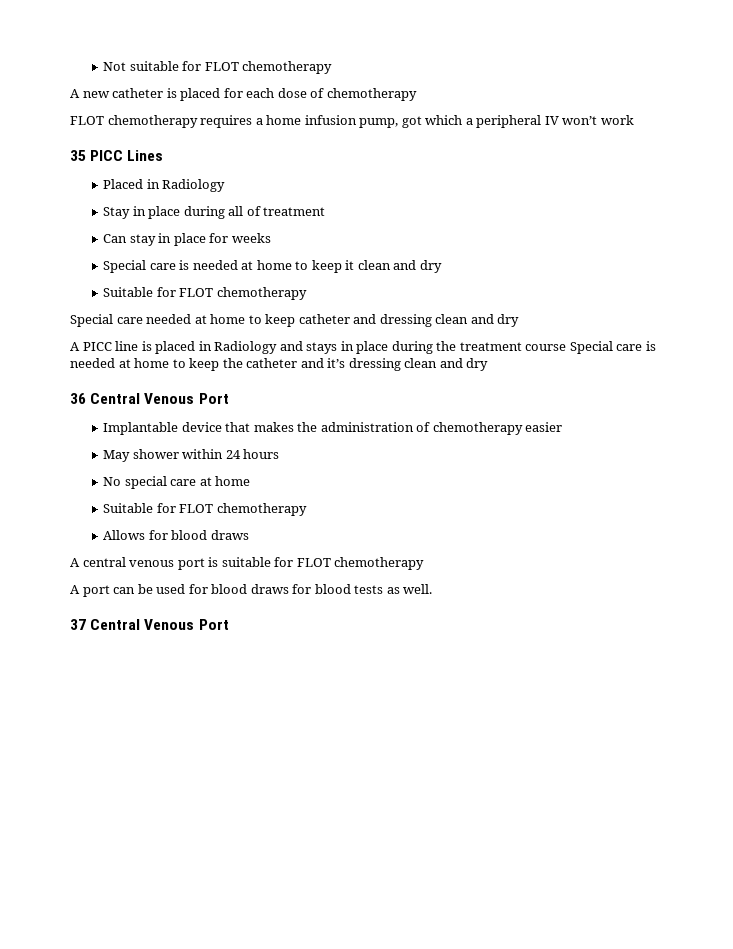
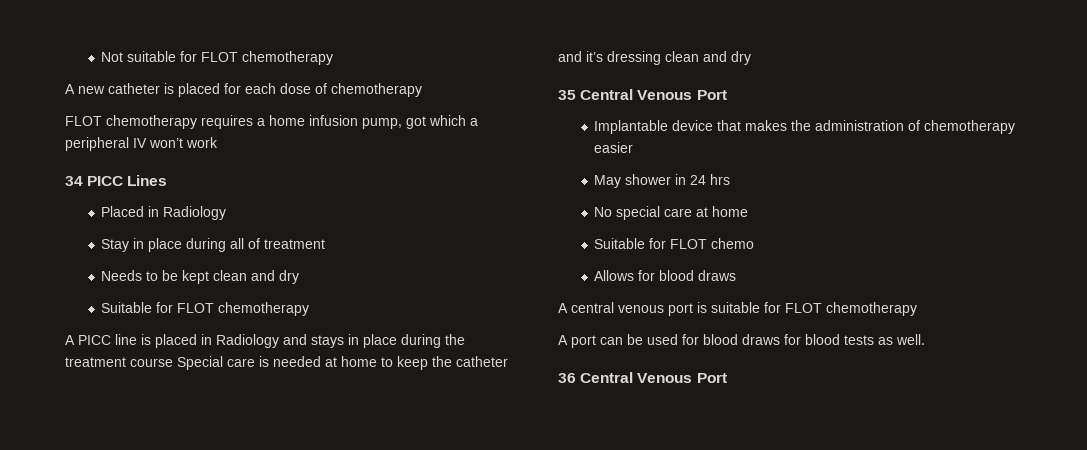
- 35 PICC Lines
+ 34 PICC Lines
- Can stay in place for weeks
- Special care is needed at home to keep it clean and dry
+ Needs to be kept clean and dry
- Special care needed at home to keep catheter and dressing clean and dry
- 36 Central Venous Port
+ 35 Central Venous Port
- May shower within 24 hours
+ May shower in 24 hrs
  No special care at home
- Suitable for FLOT chemotherapy
+ Suitable for FLOT chemo
- 37 Central Venous Port
+ 36 Central Venous Port

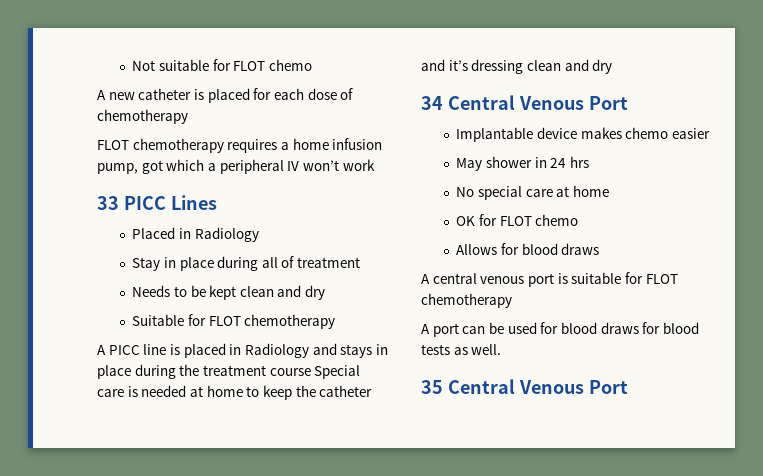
- Not suitable for FLOT chemotherapy
+ Not suitable for FLOT chemo
- 34 PICC Lines
+ 33 PICC Lines
- 35 Central Venous Port
+ 34 Central Venous Port
- Implantable device that makes the administration of chemotherapy easier
+ Implantable device makes chemo easier
- Suitable for FLOT chemo
+ OK for FLOT chemo
- 36 Central Venous Port
+ 35 Central Venous Port

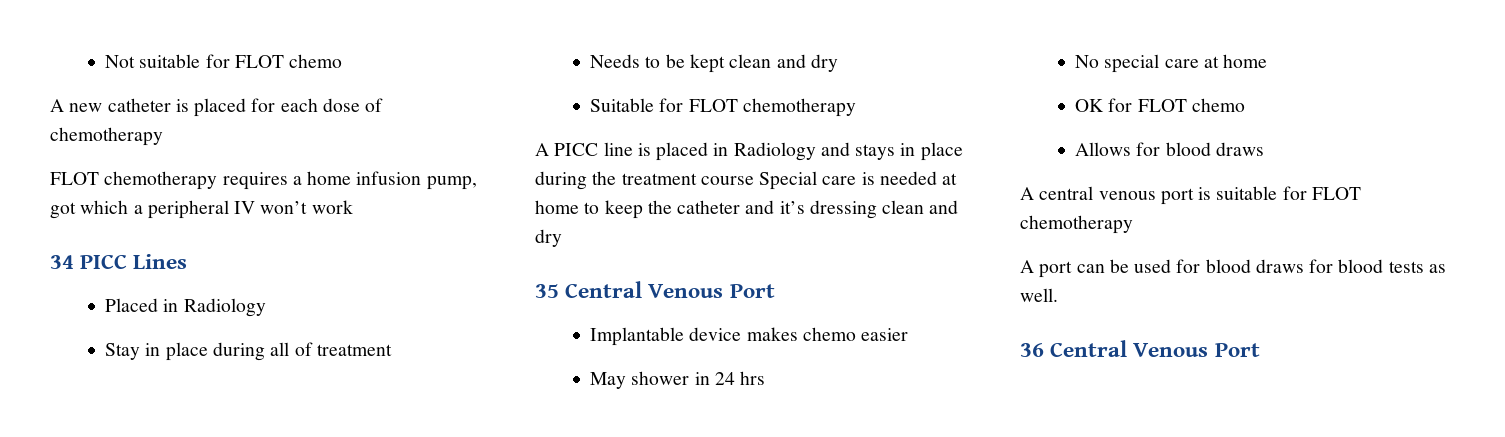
- 33 PICC Lines
+ 34 PICC Lines
- 34 Central Venous Port
+ 35 Central Venous Port
- 35 Central Venous Port
+ 36 Central Venous Port

